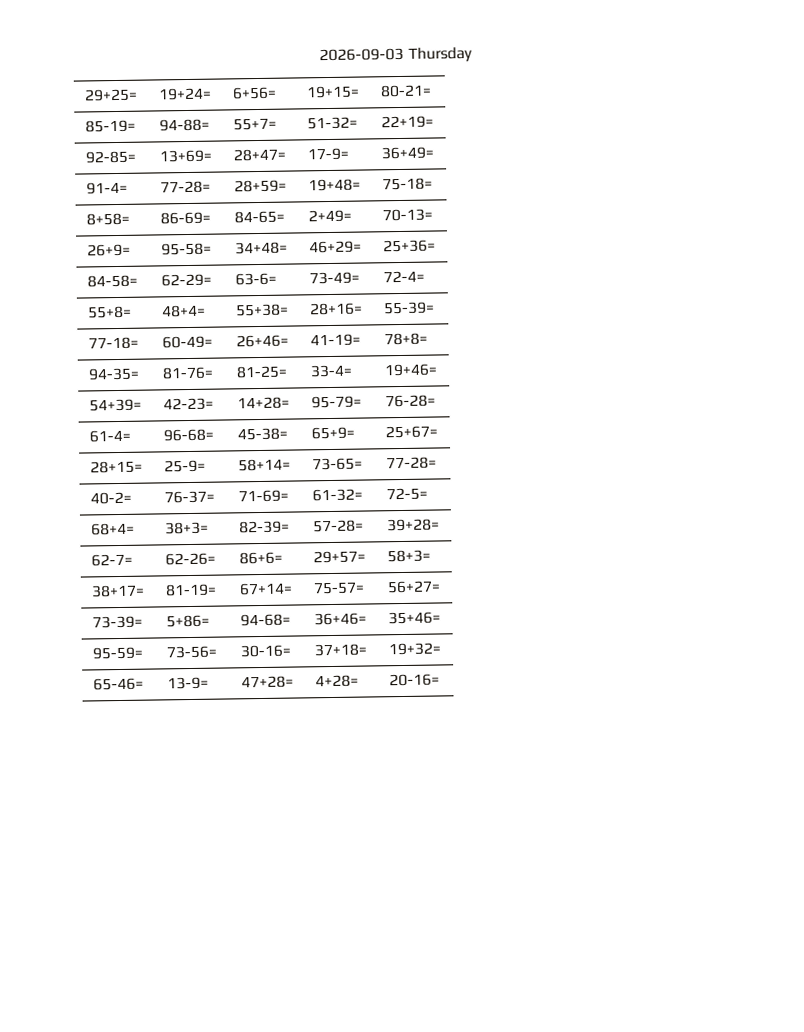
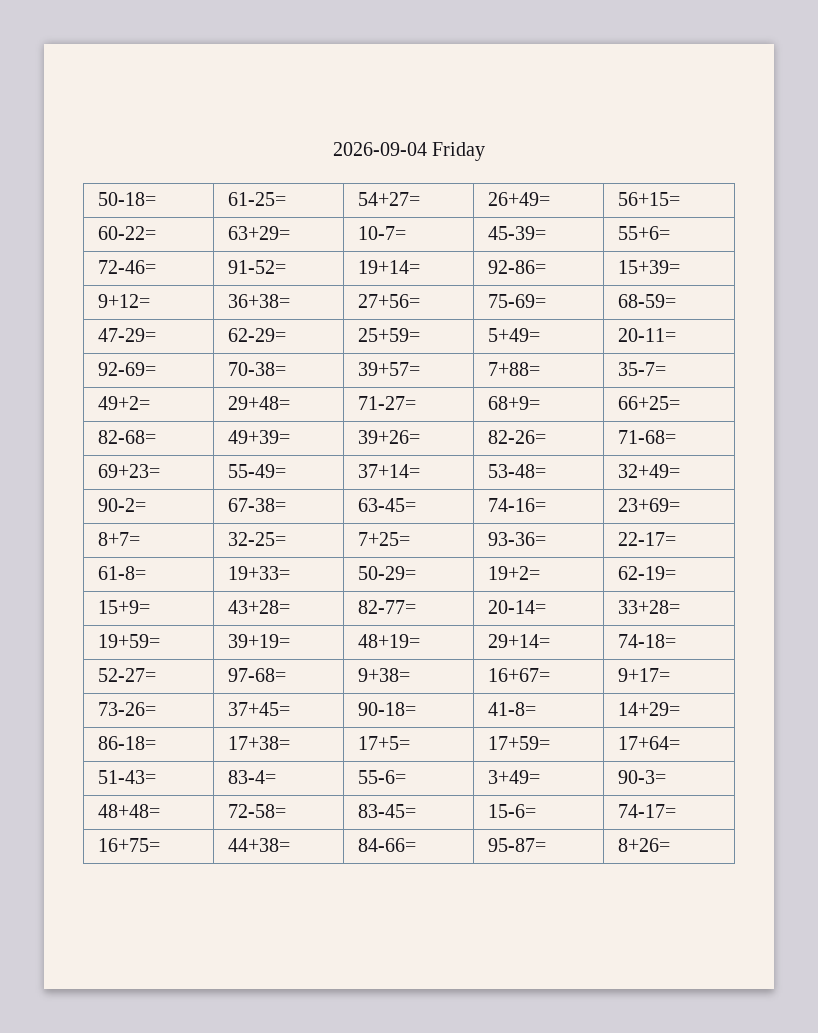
- 2026-09-03 Thursday
- 29+25= | 19+24= | 6+56= | 19+15= | 80-21=
- 85-19= | 94-88= | 55+7= | 51-32= | 22+19=
- 92-85= | 13+69= | 28+47= | 17-9= | 36+49=
- 91-4= | 77-28= | 28+59= | 19+48= | 75-18=
- 8+58= | 86-69= | 84-65= | 2+49= | 70-13=
- 26+9= | 95-58= | 34+48= | 46+29= | 25+36=
- 84-58= | 62-29= | 63-6= | 73-49= | 72-4=
- 55+8= | 48+4= | 55+38= | 28+16= | 55-39=
- 77-18= | 60-49= | 26+46= | 41-19= | 78+8=
- 94-35= | 81-76= | 81-25= | 33-4= | 19+46=
- 54+39= | 42-23= | 14+28= | 95-79= | 76-28=
- 61-4= | 96-68= | 45-38= | 65+9= | 25+67=
- 28+15= | 25-9= | 58+14= | 73-65= | 77-28=
- 40-2= | 76-37= | 71-69= | 61-32= | 72-5=
- 68+4= | 38+3= | 82-39= | 57-28= | 39+28=
- 62-7= | 62-26= | 86+6= | 29+57= | 58+3=
- 38+17= | 81-19= | 67+14= | 75-57= | 56+27=
- 73-39= | 5+86= | 94-68= | 36+46= | 35+46=
- 95-59= | 73-56= | 30-16= | 37+18= | 19+32=
- 65-46= | 13-9= | 47+28= | 4+28= | 20-16=
+ 2026-09-04 Friday
+ 50-18= | 61-25= | 54+27= | 26+49= | 56+15=
+ 60-22= | 63+29= | 10-7= | 45-39= | 55+6=
+ 72-46= | 91-52= | 19+14= | 92-86= | 15+39=
+ 9+12= | 36+38= | 27+56= | 75-69= | 68-59=
+ 47-29= | 62-29= | 25+59= | 5+49= | 20-11=
+ 92-69= | 70-38= | 39+57= | 7+88= | 35-7=
+ 49+2= | 29+48= | 71-27= | 68+9= | 66+25=
+ 82-68= | 49+39= | 39+26= | 82-26= | 71-68=
+ 69+23= | 55-49= | 37+14= | 53-48= | 32+49=
+ 90-2= | 67-38= | 63-45= | 74-16= | 23+69=
+ 8+7= | 32-25= | 7+25= | 93-36= | 22-17=
+ 61-8= | 19+33= | 50-29= | 19+2= | 62-19=
+ 15+9= | 43+28= | 82-77= | 20-14= | 33+28=
+ 19+59= | 39+19= | 48+19= | 29+14= | 74-18=
+ 52-27= | 97-68= | 9+38= | 16+67= | 9+17=
+ 73-26= | 37+45= | 90-18= | 41-8= | 14+29=
+ 86-18= | 17+38= | 17+5= | 17+59= | 17+64=
+ 51-43= | 83-4= | 55-6= | 3+49= | 90-3=
+ 48+48= | 72-58= | 83-45= | 15-6= | 74-17=
+ 16+75= | 44+38= | 84-66= | 95-87= | 8+26=

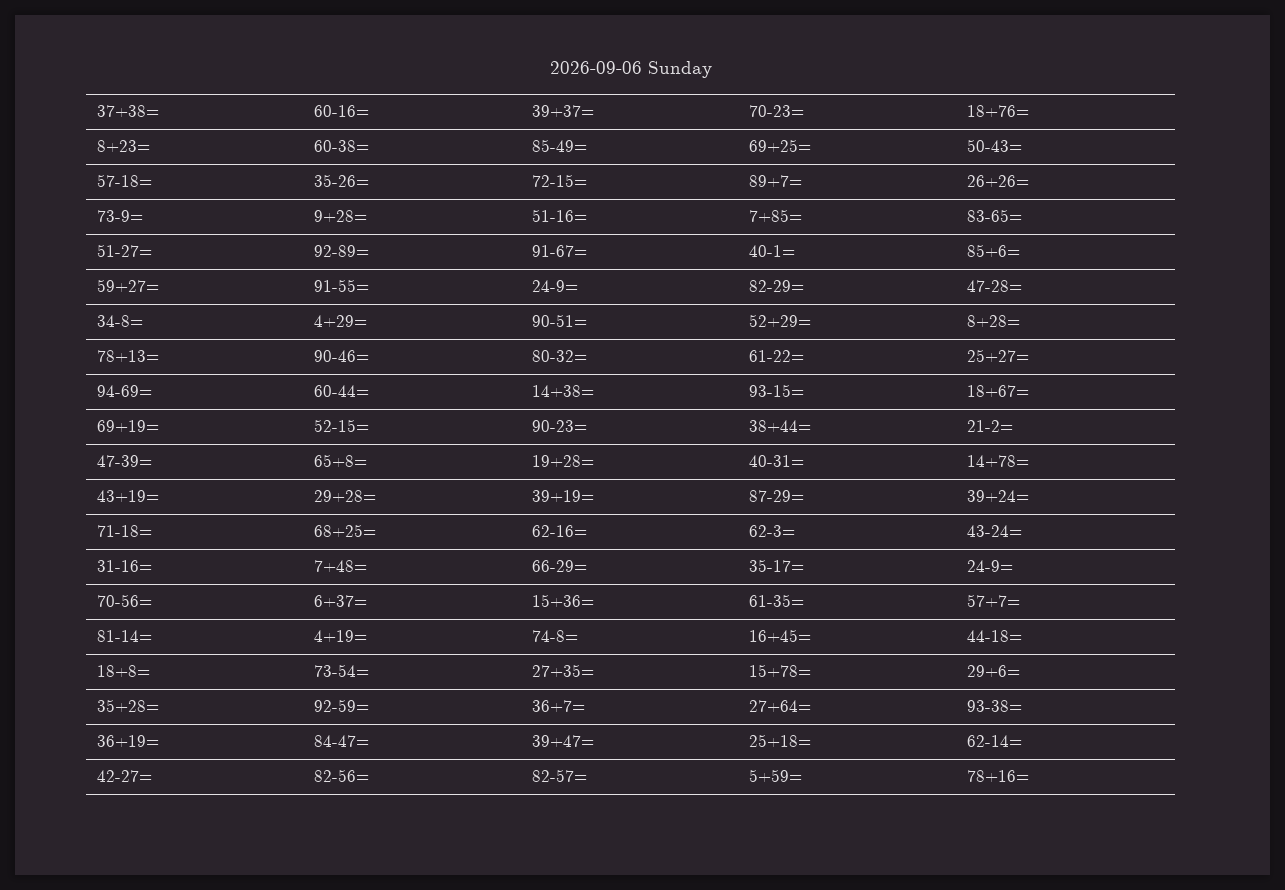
- 2026-09-04 Friday
- 50-18= | 61-25= | 54+27= | 26+49= | 56+15=
- 60-22= | 63+29= | 10-7= | 45-39= | 55+6=
- 72-46= | 91-52= | 19+14= | 92-86= | 15+39=
- 9+12= | 36+38= | 27+56= | 75-69= | 68-59=
- 47-29= | 62-29= | 25+59= | 5+49= | 20-11=
- 92-69= | 70-38= | 39+57= | 7+88= | 35-7=
- 49+2= | 29+48= | 71-27= | 68+9= | 66+25=
- 82-68= | 49+39= | 39+26= | 82-26= | 71-68=
- 69+23= | 55-49= | 37+14= | 53-48= | 32+49=
- 90-2= | 67-38= | 63-45= | 74-16= | 23+69=
- 8+7= | 32-25= | 7+25= | 93-36= | 22-17=
- 61-8= | 19+33= | 50-29= | 19+2= | 62-19=
- 15+9= | 43+28= | 82-77= | 20-14= | 33+28=
- 19+59= | 39+19= | 48+19= | 29+14= | 74-18=
- 52-27= | 97-68= | 9+38= | 16+67= | 9+17=
- 73-26= | 37+45= | 90-18= | 41-8= | 14+29=
- 86-18= | 17+38= | 17+5= | 17+59= | 17+64=
- 51-43= | 83-4= | 55-6= | 3+49= | 90-3=
- 48+48= | 72-58= | 83-45= | 15-6= | 74-17=
- 16+75= | 44+38= | 84-66= | 95-87= | 8+26=
+ 2026-09-06 Sunday
+ 37+38= | 60-16= | 39+37= | 70-23= | 18+76=
+ 8+23= | 60-38= | 85-49= | 69+25= | 50-43=
+ 57-18= | 35-26= | 72-15= | 89+7= | 26+26=
+ 73-9= | 9+28= | 51-16= | 7+85= | 83-65=
+ 51-27= | 92-89= | 91-67= | 40-1= | 85+6=
+ 59+27= | 91-55= | 24-9= | 82-29= | 47-28=
+ 34-8= | 4+29= | 90-51= | 52+29= | 8+28=
+ 78+13= | 90-46= | 80-32= | 61-22= | 25+27=
+ 94-69= | 60-44= | 14+38= | 93-15= | 18+67=
+ 69+19= | 52-15= | 90-23= | 38+44= | 21-2=
+ 47-39= | 65+8= | 19+28= | 40-31= | 14+78=
+ 43+19= | 29+28= | 39+19= | 87-29= | 39+24=
+ 71-18= | 68+25= | 62-16= | 62-3= | 43-24=
+ 31-16= | 7+48= | 66-29= | 35-17= | 24-9=
+ 70-56= | 6+37= | 15+36= | 61-35= | 57+7=
+ 81-14= | 4+19= | 74-8= | 16+45= | 44-18=
+ 18+8= | 73-54= | 27+35= | 15+78= | 29+6=
+ 35+28= | 92-59= | 36+7= | 27+64= | 93-38=
+ 36+19= | 84-47= | 39+47= | 25+18= | 62-14=
+ 42-27= | 82-56= | 82-57= | 5+59= | 78+16=

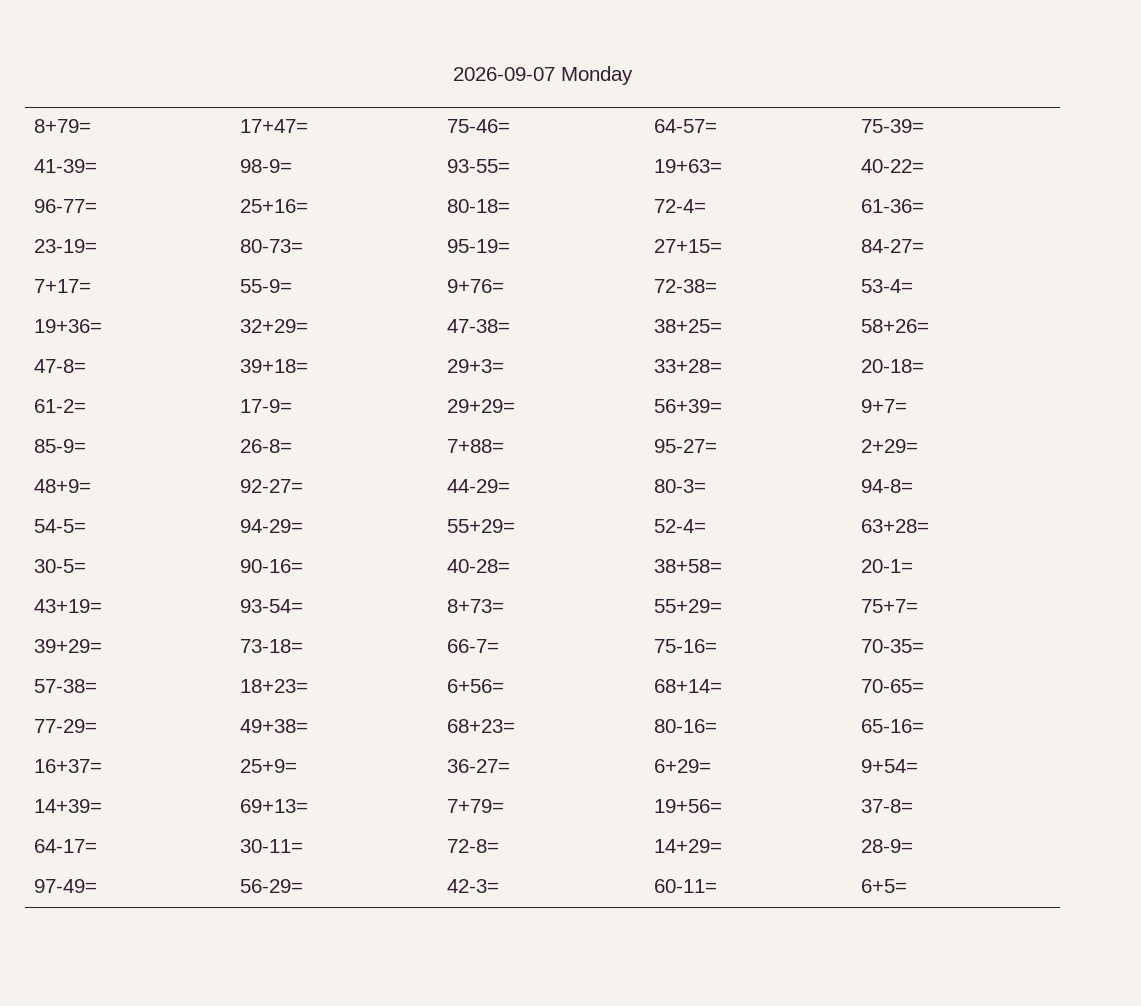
- 2026-09-06 Sunday
- 37+38= | 60-16= | 39+37= | 70-23= | 18+76=
- 8+23= | 60-38= | 85-49= | 69+25= | 50-43=
- 57-18= | 35-26= | 72-15= | 89+7= | 26+26=
- 73-9= | 9+28= | 51-16= | 7+85= | 83-65=
- 51-27= | 92-89= | 91-67= | 40-1= | 85+6=
- 59+27= | 91-55= | 24-9= | 82-29= | 47-28=
- 34-8= | 4+29= | 90-51= | 52+29= | 8+28=
- 78+13= | 90-46= | 80-32= | 61-22= | 25+27=
- 94-69= | 60-44= | 14+38= | 93-15= | 18+67=
- 69+19= | 52-15= | 90-23= | 38+44= | 21-2=
- 47-39= | 65+8= | 19+28= | 40-31= | 14+78=
- 43+19= | 29+28= | 39+19= | 87-29= | 39+24=
- 71-18= | 68+25= | 62-16= | 62-3= | 43-24=
- 31-16= | 7+48= | 66-29= | 35-17= | 24-9=
- 70-56= | 6+37= | 15+36= | 61-35= | 57+7=
- 81-14= | 4+19= | 74-8= | 16+45= | 44-18=
- 18+8= | 73-54= | 27+35= | 15+78= | 29+6=
- 35+28= | 92-59= | 36+7= | 27+64= | 93-38=
- 36+19= | 84-47= | 39+47= | 25+18= | 62-14=
- 42-27= | 82-56= | 82-57= | 5+59= | 78+16=
+ 2026-09-07 Monday
+ 8+79= | 17+47= | 75-46= | 64-57= | 75-39=
+ 41-39= | 98-9= | 93-55= | 19+63= | 40-22=
+ 96-77= | 25+16= | 80-18= | 72-4= | 61-36=
+ 23-19= | 80-73= | 95-19= | 27+15= | 84-27=
+ 7+17= | 55-9= | 9+76= | 72-38= | 53-4=
+ 19+36= | 32+29= | 47-38= | 38+25= | 58+26=
+ 47-8= | 39+18= | 29+3= | 33+28= | 20-18=
+ 61-2= | 17-9= | 29+29= | 56+39= | 9+7=
+ 85-9= | 26-8= | 7+88= | 95-27= | 2+29=
+ 48+9= | 92-27= | 44-29= | 80-3= | 94-8=
+ 54-5= | 94-29= | 55+29= | 52-4= | 63+28=
+ 30-5= | 90-16= | 40-28= | 38+58= | 20-1=
+ 43+19= | 93-54= | 8+73= | 55+29= | 75+7=
+ 39+29= | 73-18= | 66-7= | 75-16= | 70-35=
+ 57-38= | 18+23= | 6+56= | 68+14= | 70-65=
+ 77-29= | 49+38= | 68+23= | 80-16= | 65-16=
+ 16+37= | 25+9= | 36-27= | 6+29= | 9+54=
+ 14+39= | 69+13= | 7+79= | 19+56= | 37-8=
+ 64-17= | 30-11= | 72-8= | 14+29= | 28-9=
+ 97-49= | 56-29= | 42-3= | 60-11= | 6+5=

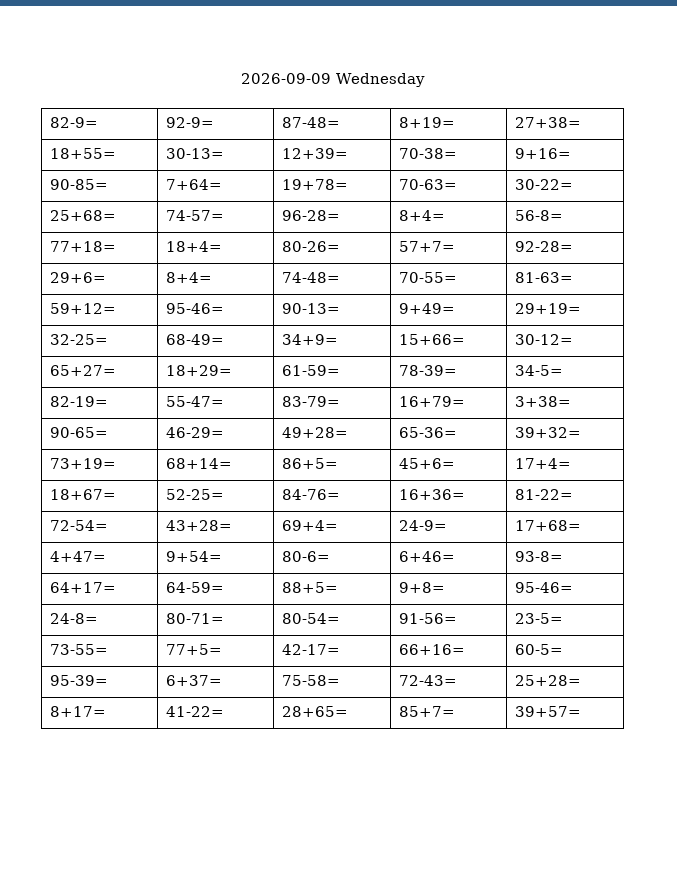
- 2026-09-07 Monday
- 8+79= | 17+47= | 75-46= | 64-57= | 75-39=
- 41-39= | 98-9= | 93-55= | 19+63= | 40-22=
- 96-77= | 25+16= | 80-18= | 72-4= | 61-36=
- 23-19= | 80-73= | 95-19= | 27+15= | 84-27=
- 7+17= | 55-9= | 9+76= | 72-38= | 53-4=
- 19+36= | 32+29= | 47-38= | 38+25= | 58+26=
- 47-8= | 39+18= | 29+3= | 33+28= | 20-18=
- 61-2= | 17-9= | 29+29= | 56+39= | 9+7=
- 85-9= | 26-8= | 7+88= | 95-27= | 2+29=
- 48+9= | 92-27= | 44-29= | 80-3= | 94-8=
- 54-5= | 94-29= | 55+29= | 52-4= | 63+28=
- 30-5= | 90-16= | 40-28= | 38+58= | 20-1=
- 43+19= | 93-54= | 8+73= | 55+29= | 75+7=
- 39+29= | 73-18= | 66-7= | 75-16= | 70-35=
- 57-38= | 18+23= | 6+56= | 68+14= | 70-65=
- 77-29= | 49+38= | 68+23= | 80-16= | 65-16=
- 16+37= | 25+9= | 36-27= | 6+29= | 9+54=
- 14+39= | 69+13= | 7+79= | 19+56= | 37-8=
- 64-17= | 30-11= | 72-8= | 14+29= | 28-9=
- 97-49= | 56-29= | 42-3= | 60-11= | 6+5=
+ 2026-09-09 Wednesday
+ 82-9= | 92-9= | 87-48= | 8+19= | 27+38=
+ 18+55= | 30-13= | 12+39= | 70-38= | 9+16=
+ 90-85= | 7+64= | 19+78= | 70-63= | 30-22=
+ 25+68= | 74-57= | 96-28= | 8+4= | 56-8=
+ 77+18= | 18+4= | 80-26= | 57+7= | 92-28=
+ 29+6= | 8+4= | 74-48= | 70-55= | 81-63=
+ 59+12= | 95-46= | 90-13= | 9+49= | 29+19=
+ 32-25= | 68-49= | 34+9= | 15+66= | 30-12=
+ 65+27= | 18+29= | 61-59= | 78-39= | 34-5=
+ 82-19= | 55-47= | 83-79= | 16+79= | 3+38=
+ 90-65= | 46-29= | 49+28= | 65-36= | 39+32=
+ 73+19= | 68+14= | 86+5= | 45+6= | 17+4=
+ 18+67= | 52-25= | 84-76= | 16+36= | 81-22=
+ 72-54= | 43+28= | 69+4= | 24-9= | 17+68=
+ 4+47= | 9+54= | 80-6= | 6+46= | 93-8=
+ 64+17= | 64-59= | 88+5= | 9+8= | 95-46=
+ 24-8= | 80-71= | 80-54= | 91-56= | 23-5=
+ 73-55= | 77+5= | 42-17= | 66+16= | 60-5=
+ 95-39= | 6+37= | 75-58= | 72-43= | 25+28=
+ 8+17= | 41-22= | 28+65= | 85+7= | 39+57=

